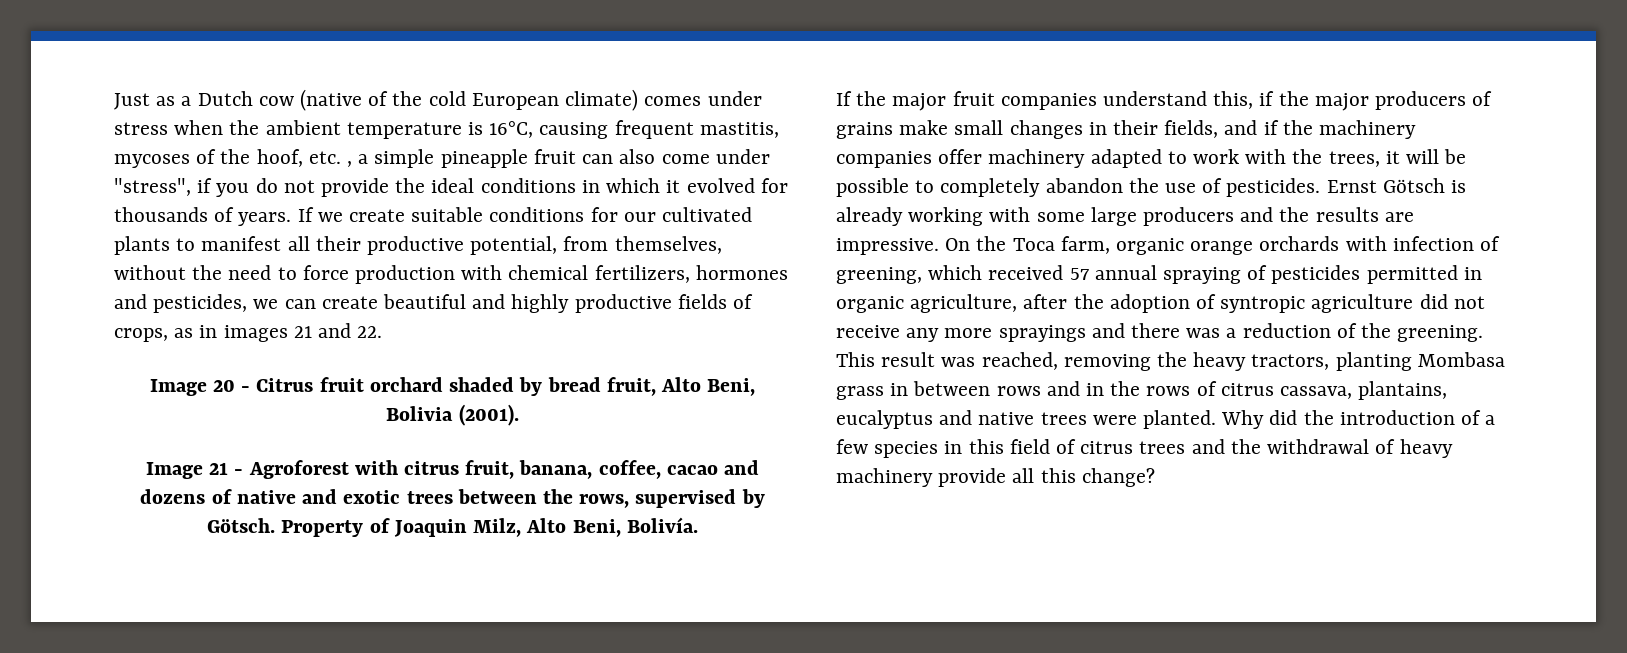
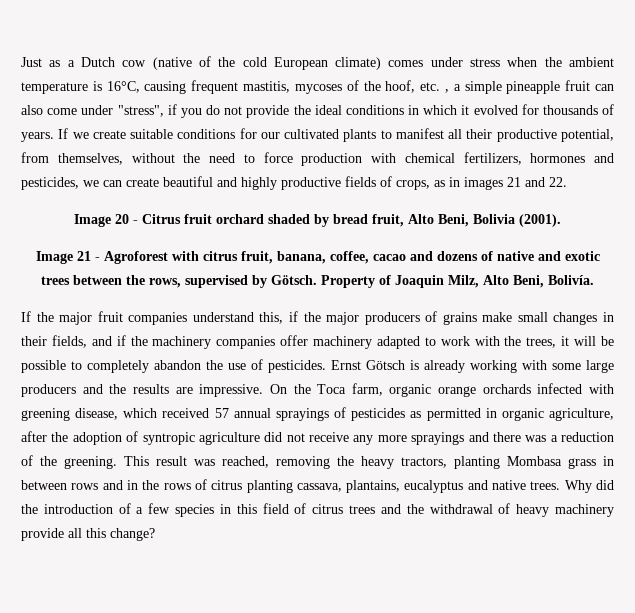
- On the Toca farm, organic orange orchards with infection of greening, which received 57 annual spraying of pesticides permitted in organic agriculture, after the adoption of syntropic agriculture did not receive any more sprayings and there was a reduction of the greening.
+ On the Toca farm, organic orange orchards infected with greening disease, which received 57 annual sprayings of pesticides as permitted in organic agriculture, after the adoption of syntropic agriculture did not receive any more sprayings and there was a reduction of the greening.
- This result was reached, removing the heavy tractors, planting Mombasa grass in between rows and in the rows of citrus cassava, plantains, eucalyptus and native trees were planted.
+ This result was reached, removing the heavy tractors, planting Mombasa grass in between rows and in the rows of citrus planting cassava, plantains, eucalyptus and native trees.

